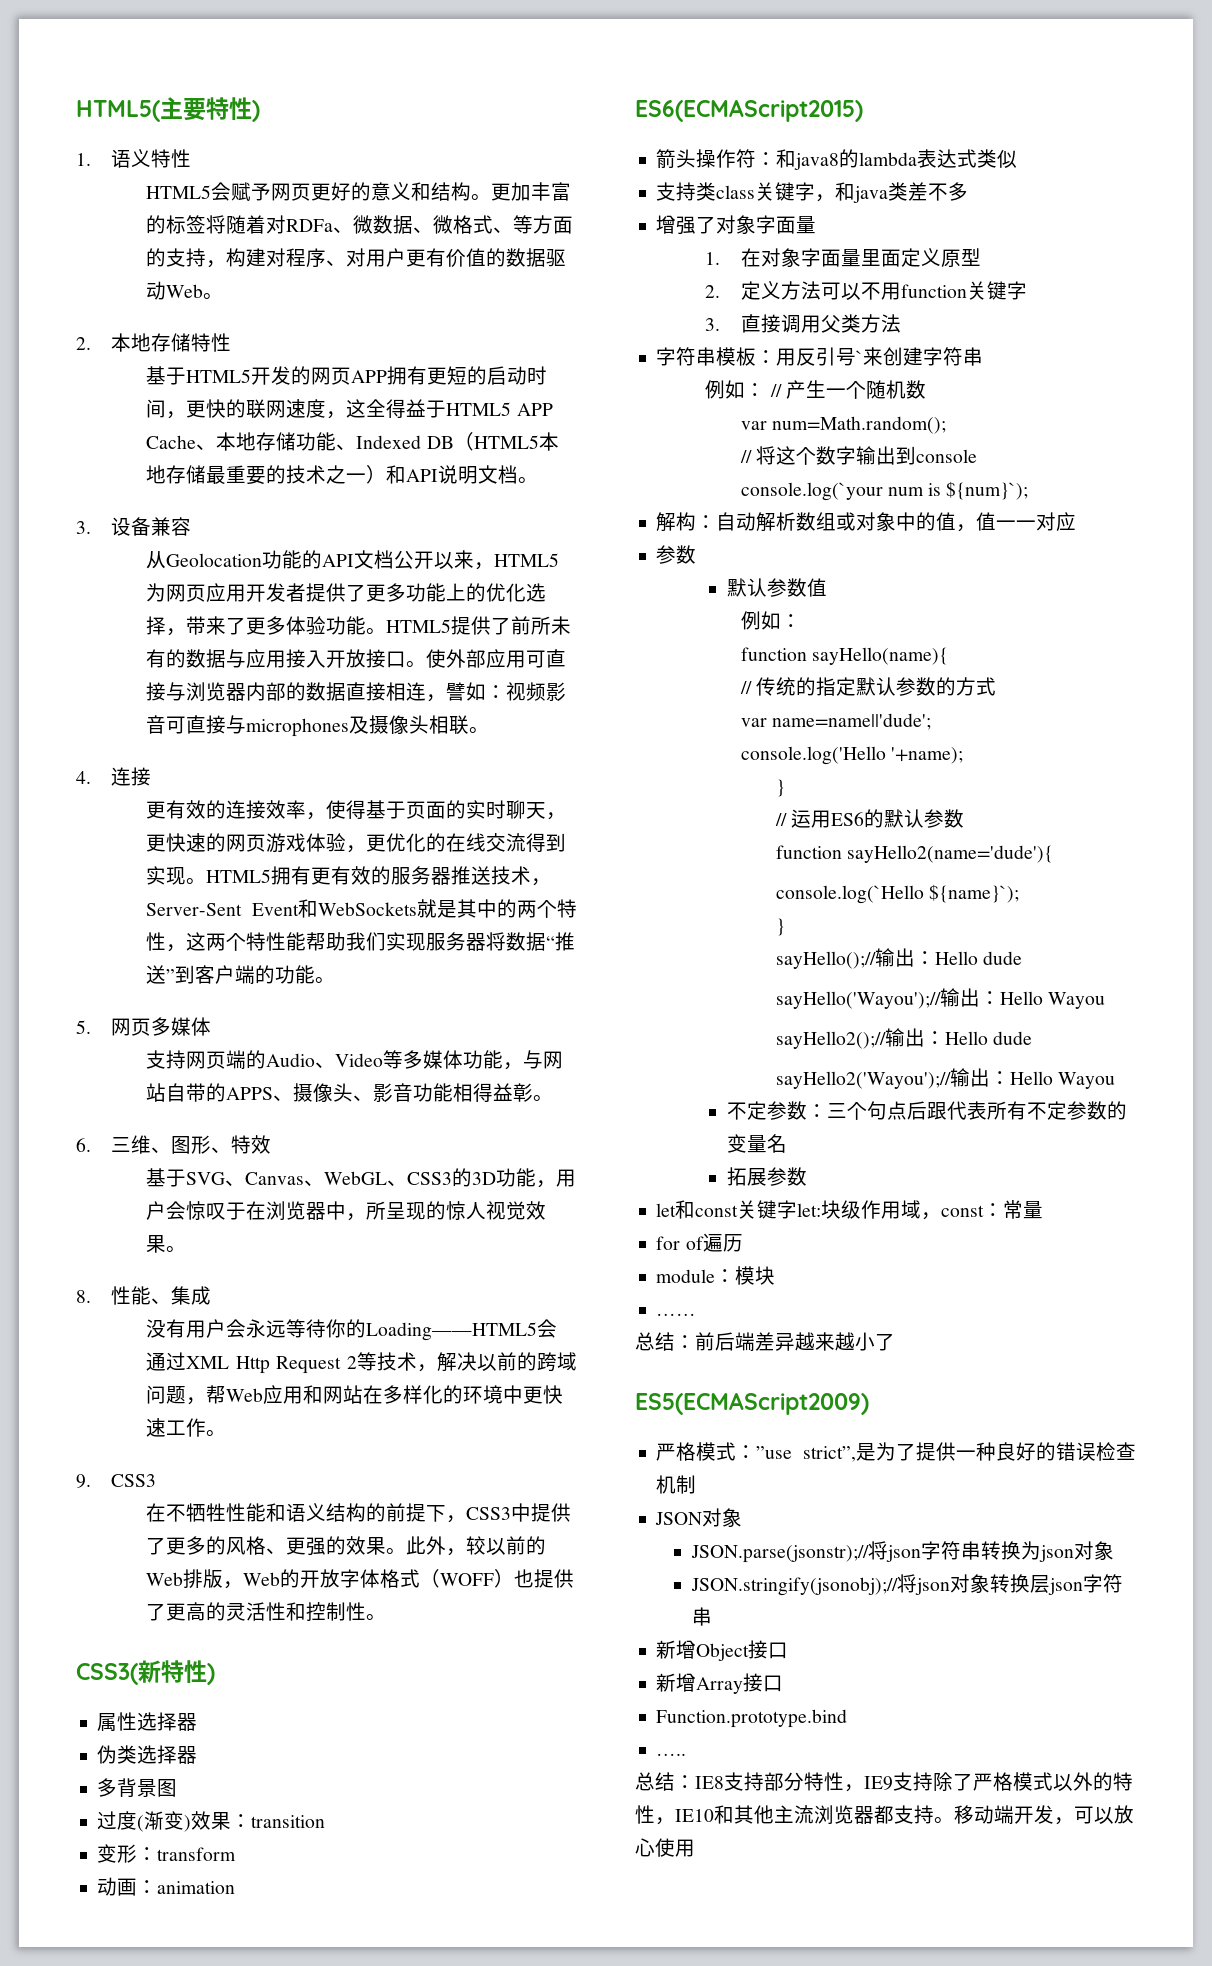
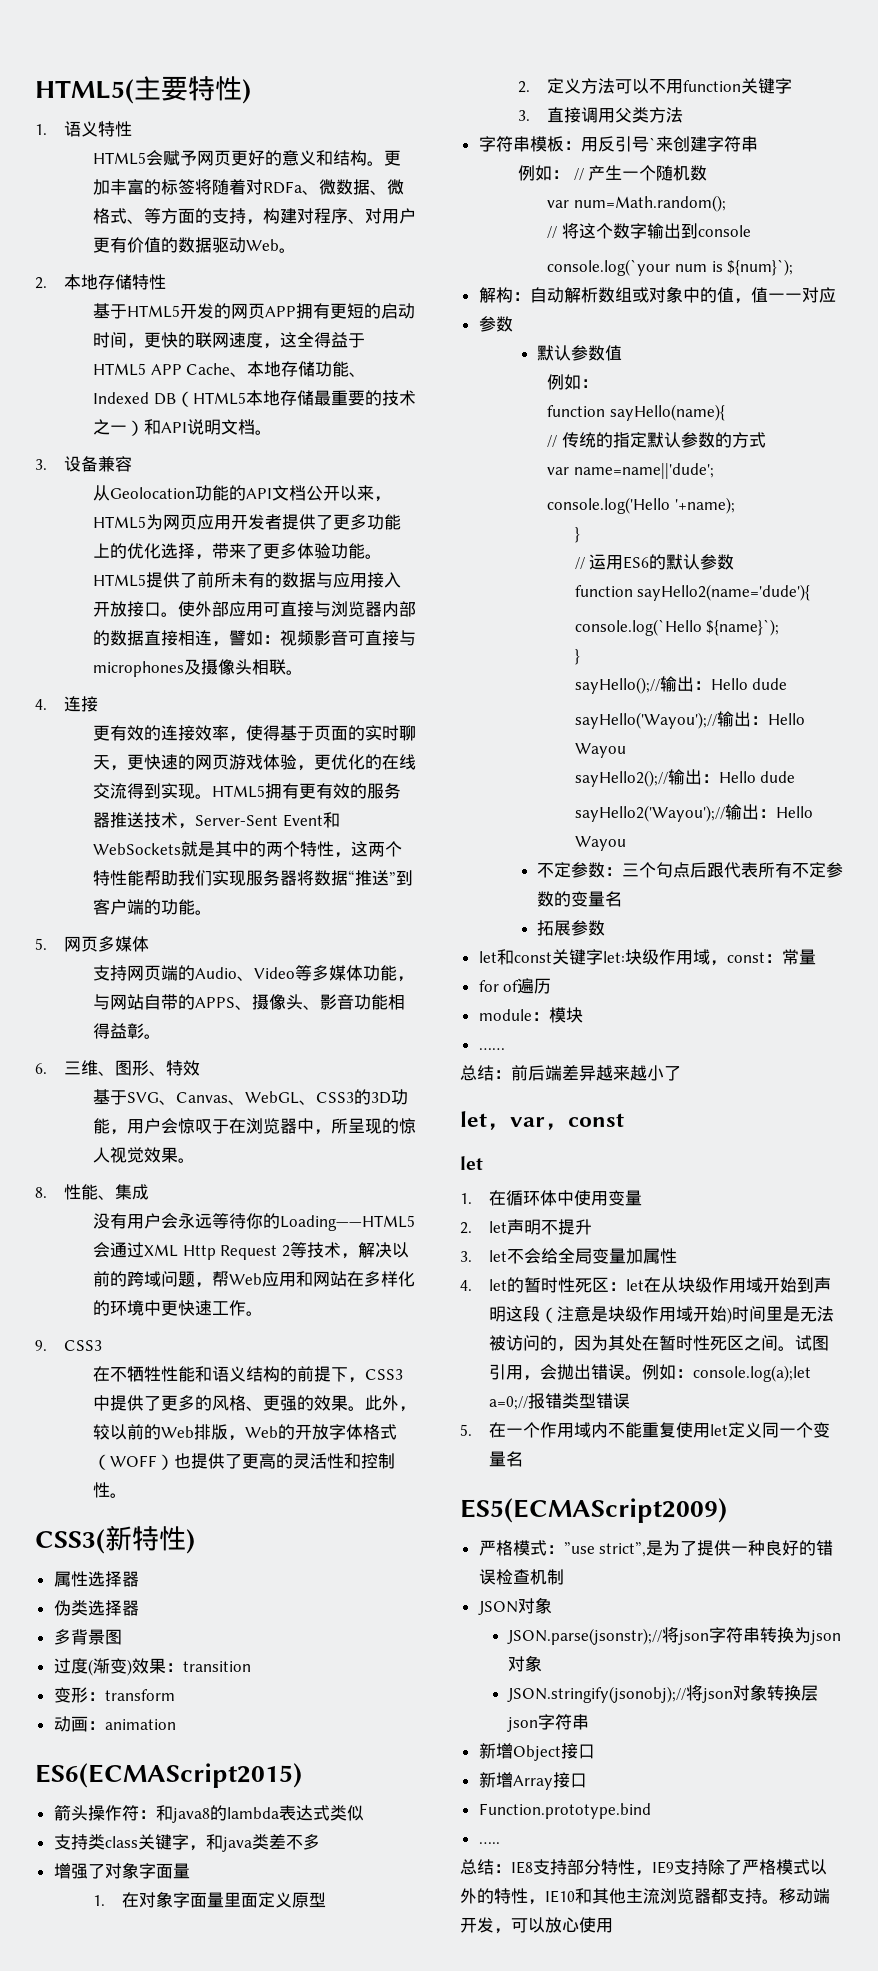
+ let，var，const
+ let
+ 1.在循环体中使用变量
+ 2. let声明不提升
+ 3. let不会给全局变量加属性
+ 4. let的暂时性死区：let在从块级作用域开始到声明这段（注意是块级作用域开始)时间里是无法被访问的，因为其处在暂时性死区之间。试图引用，会抛出错误。例如：console.log(a);let a=0;//报错类型错误
+ 5.在一个作用域内不能重复使用let定义同一个变量名

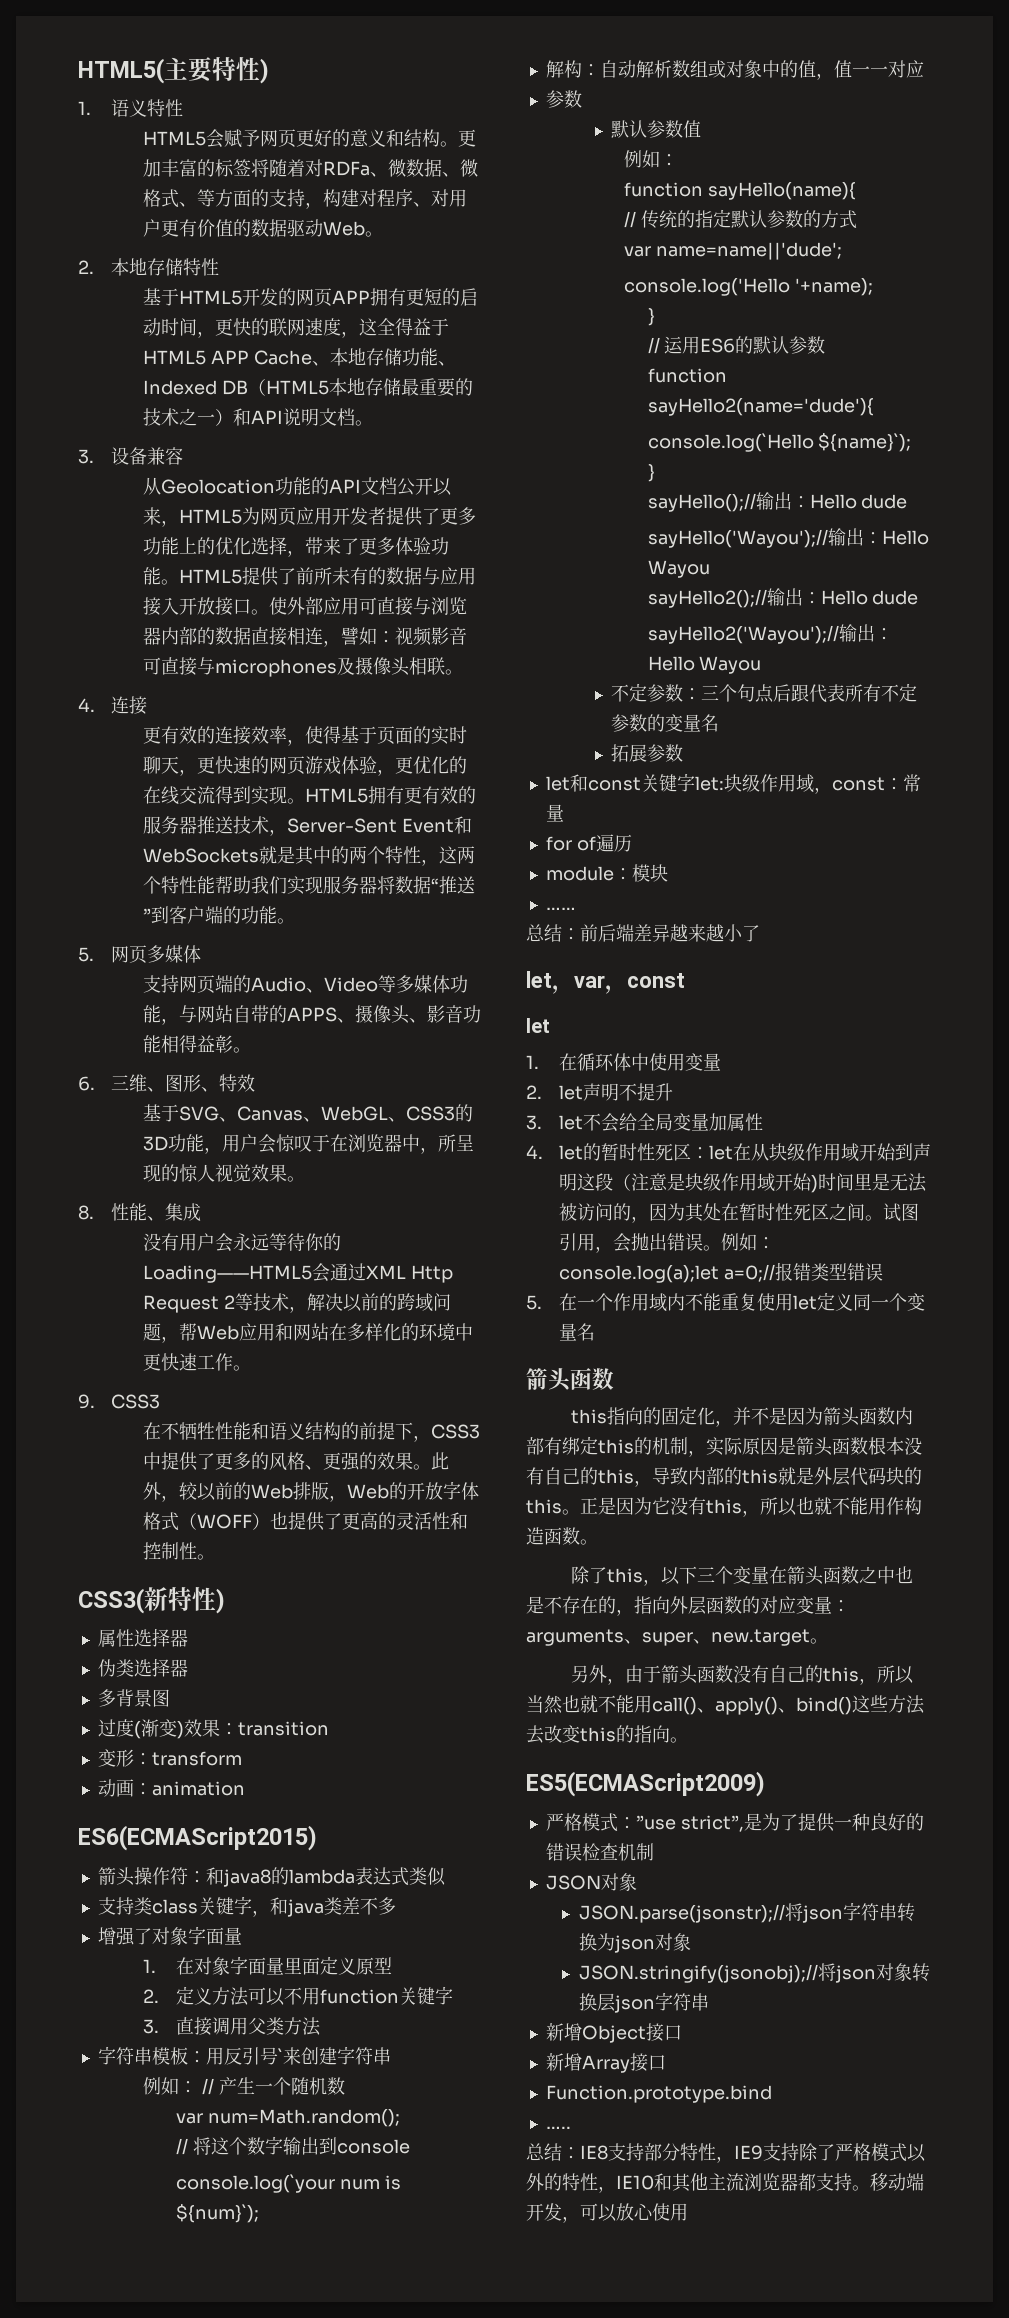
  5.在一个作用域内不能重复使用let定义同一个变量名
+ 箭头函数
+ this指向的固定化，并不是因为箭头函数内部有绑定this的机制，实际原因是箭头函数根本没有自己的this，导致内部的this就是外层代码块的this。正是因为它没有this，所以也就不能用作构造函数。
+ 除了this，以下三个变量在箭头函数之中也是不存在的，指向外层函数的对应变量：arguments、super、new.target。
+ 另外，由于箭头函数没有自己的this，所以当然也就不能用call()、apply()、bind()这些方法去改变this的指向。

